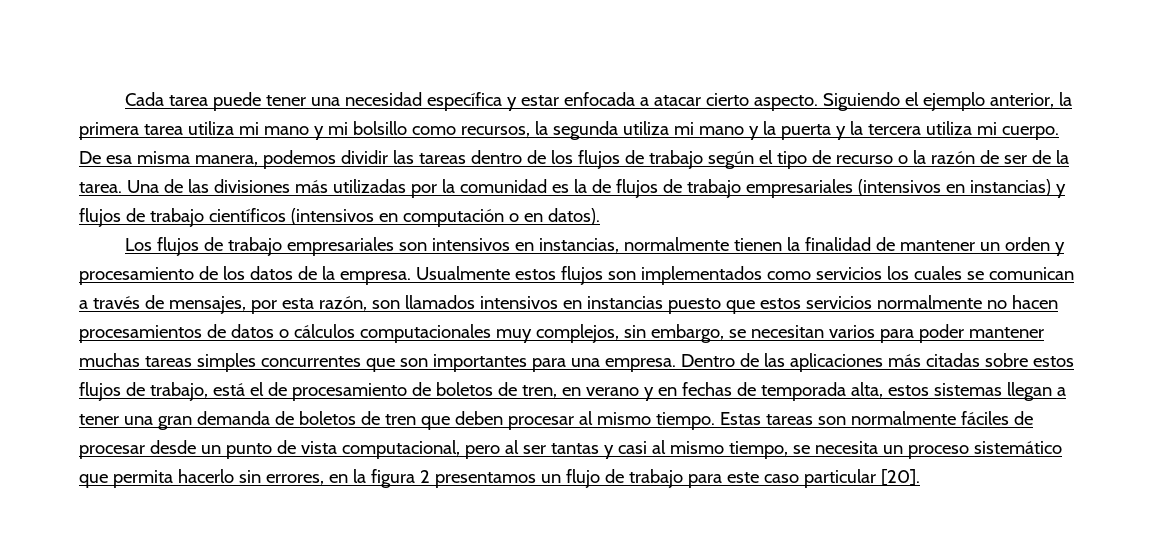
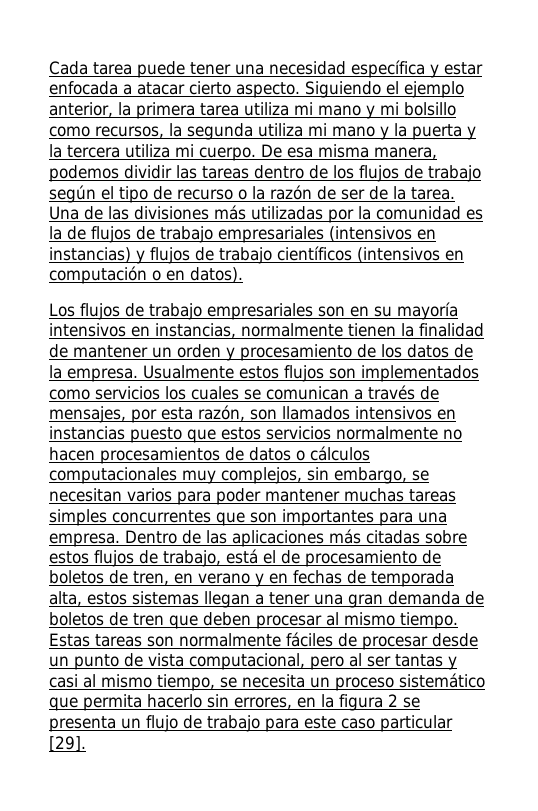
- Los flujos de trabajo empresariales son intensivos en instancias, normalmente tienen la finalidad de mantener un orden y procesamiento de los datos de la empresa.
+ Los flujos de trabajo empresariales son en su mayoría intensivos en instancias, normalmente tienen la finalidad de mantener un orden y procesamiento de los datos de la empresa.
- Estas tareas son normalmente fáciles de procesar desde un punto de vista computacional, pero al ser tantas y casi al mismo tiempo, se necesita un proceso sistemático que permita hacerlo sin errores, en la figura 2 presentamos un flujo de trabajo para este caso particular [20].
+ Estas tareas son normalmente fáciles de procesar desde un punto de vista computacional, pero al ser tantas y casi al mismo tiempo, se necesita un proceso sistemático que permita hacerlo sin errores, en la figura 2 se presenta un flujo de trabajo para este caso particular [29].

